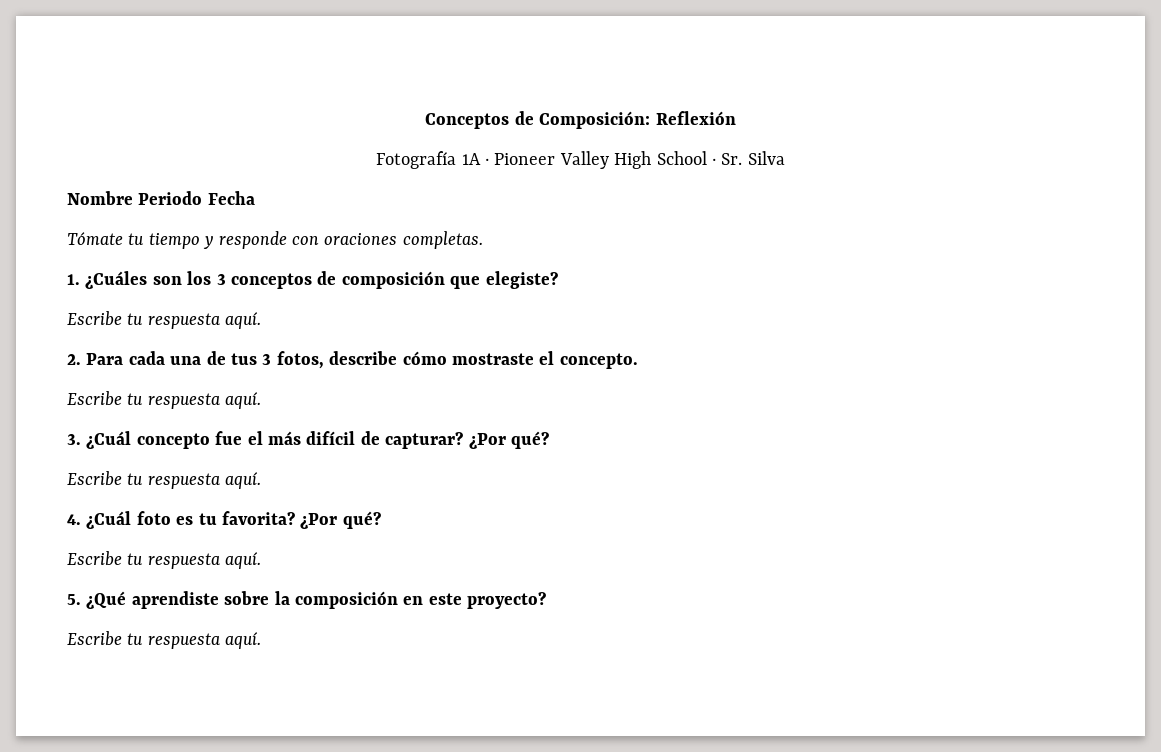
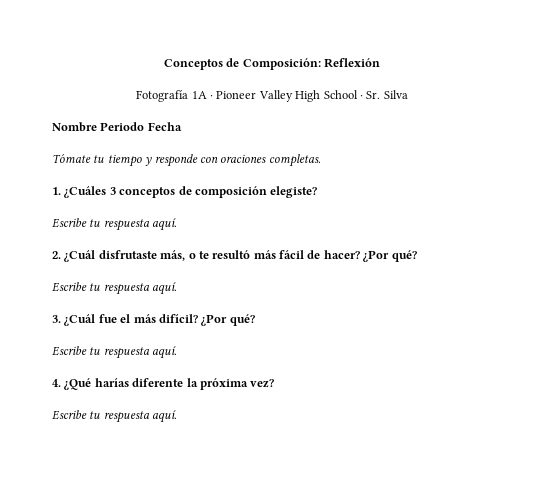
- 1. ¿Cuáles son los 3 conceptos de composición que elegiste?
+ 1. ¿Cuáles 3 conceptos de composición elegiste?
- 2. Para cada una de tus 3 fotos, describe cómo mostraste el concepto.
+ 2. ¿Cuál disfrutaste más, o te resultó más fácil de hacer? ¿Por qué?
- 3. ¿Cuál concepto fue el más difícil de capturar?
+ 3. ¿Cuál fue el más difícil?
- 4. ¿Cuál foto es tu favorita? ¿Por qué?
- Escribe tu respuesta aquí.
- 5. ¿Qué aprendiste sobre la composición en este proyecto?
+ 4. ¿Qué harías diferente la próxima vez?

